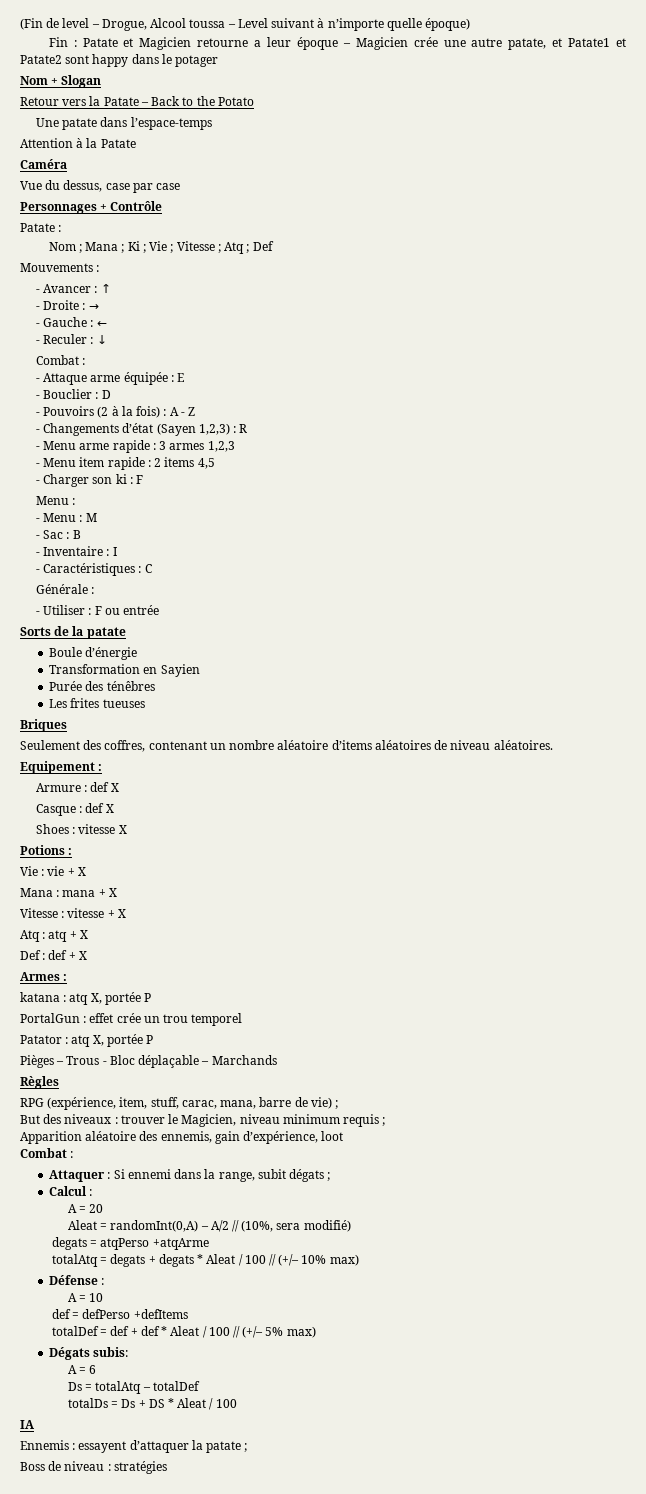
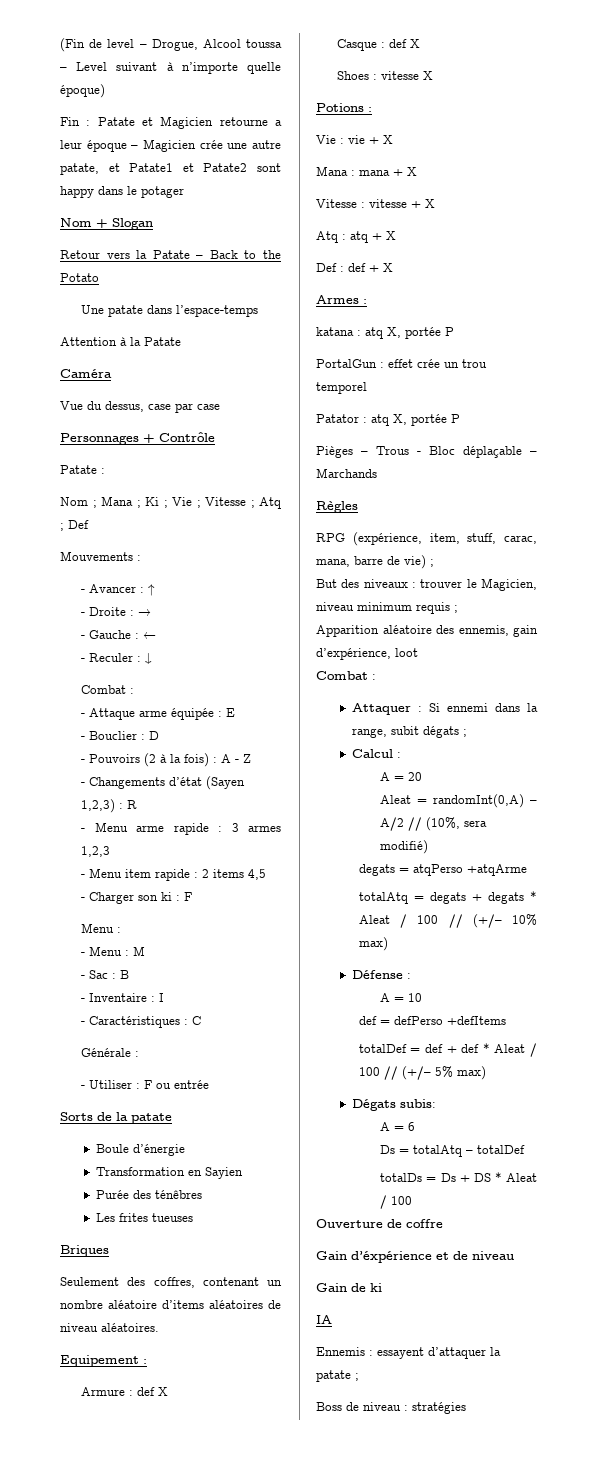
+ Ouverture de coffre
+ Gain d’éxpérience et de niveau
+ Gain de ki

